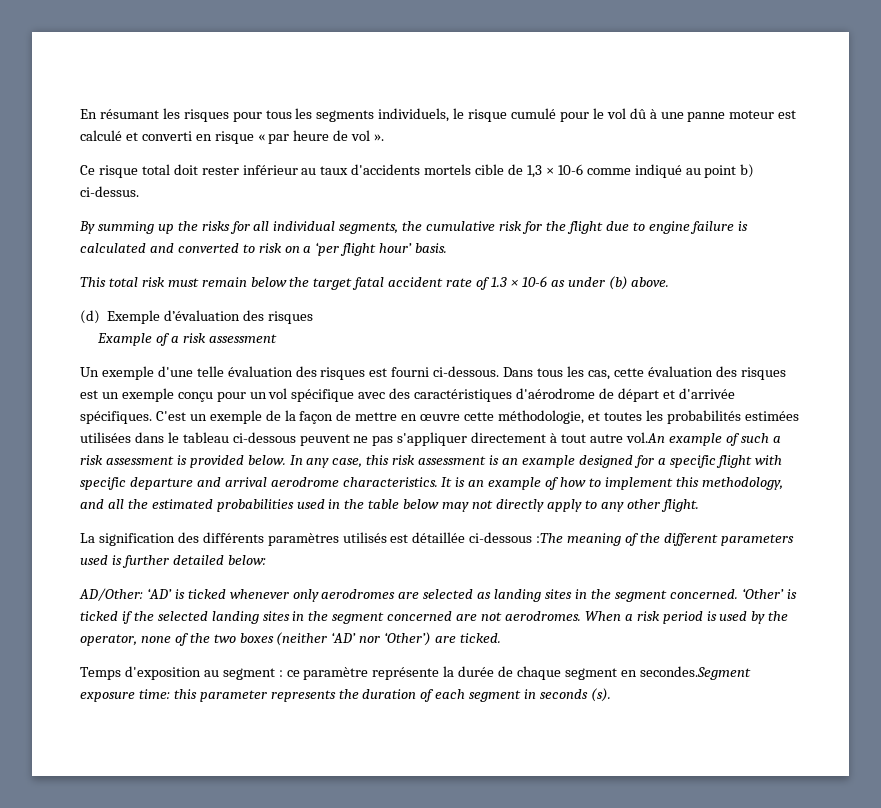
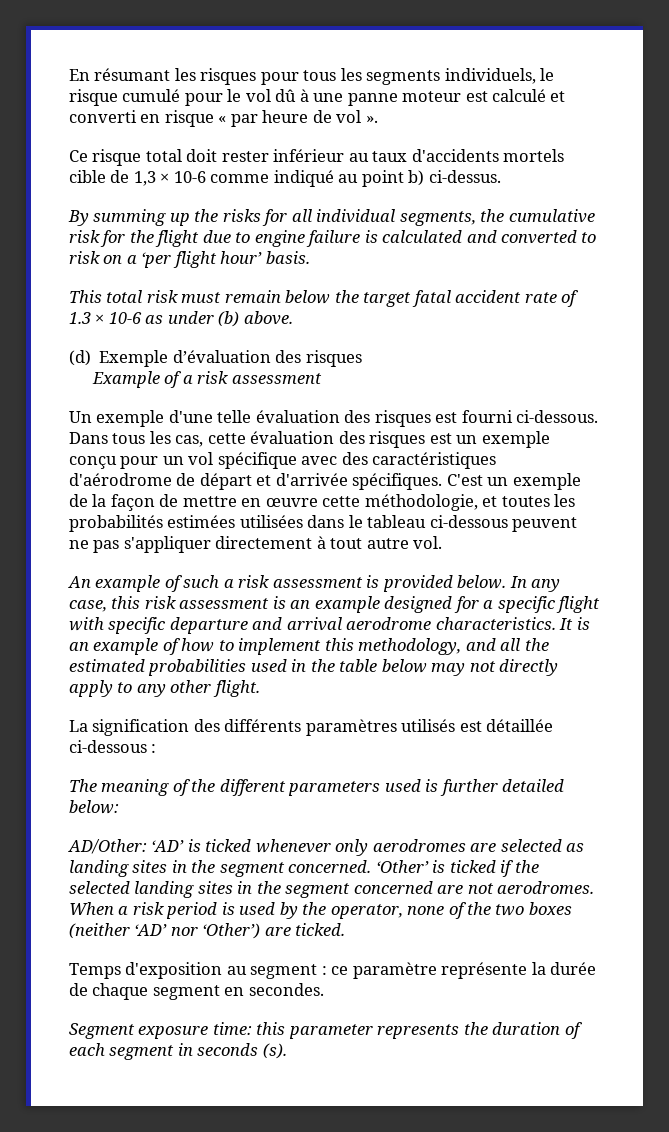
- C'est un exemple de la façon de mettre en œuvre cette méthodologie, et toutes les probabilités estimées utilisées dans le tableau ci-dessous peuvent ne pas s'appliquer directement à tout autre vol.An example of such a risk assessment is provided below.
+ C'est un exemple de la façon de mettre en œuvre cette méthodologie, et toutes les probabilités estimées utilisées dans le tableau ci-dessous peuvent ne pas s'appliquer directement à tout autre vol.
+ An example of such a risk assessment is provided below.
- La signification des différents paramètres utilisés est détaillée ci-dessous :The meaning of the different parameters used is further detailed below:
+ La signification des différents paramètres utilisés est détaillée ci-dessous :
+ The meaning of the different parameters used is further detailed below:
- Temps d'exposition au segment : ce paramètre représente la durée de chaque segment en secondes.Segment exposure time: this parameter represents the duration of each segment in seconds (s).
+ Temps d'exposition au segment : ce paramètre représente la durée de chaque segment en secondes.
+ Segment exposure time: this parameter represents the duration of each segment in seconds (s).

